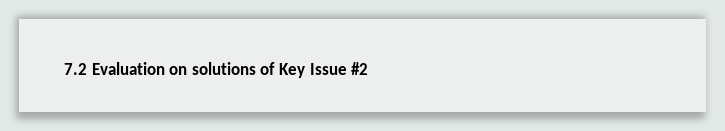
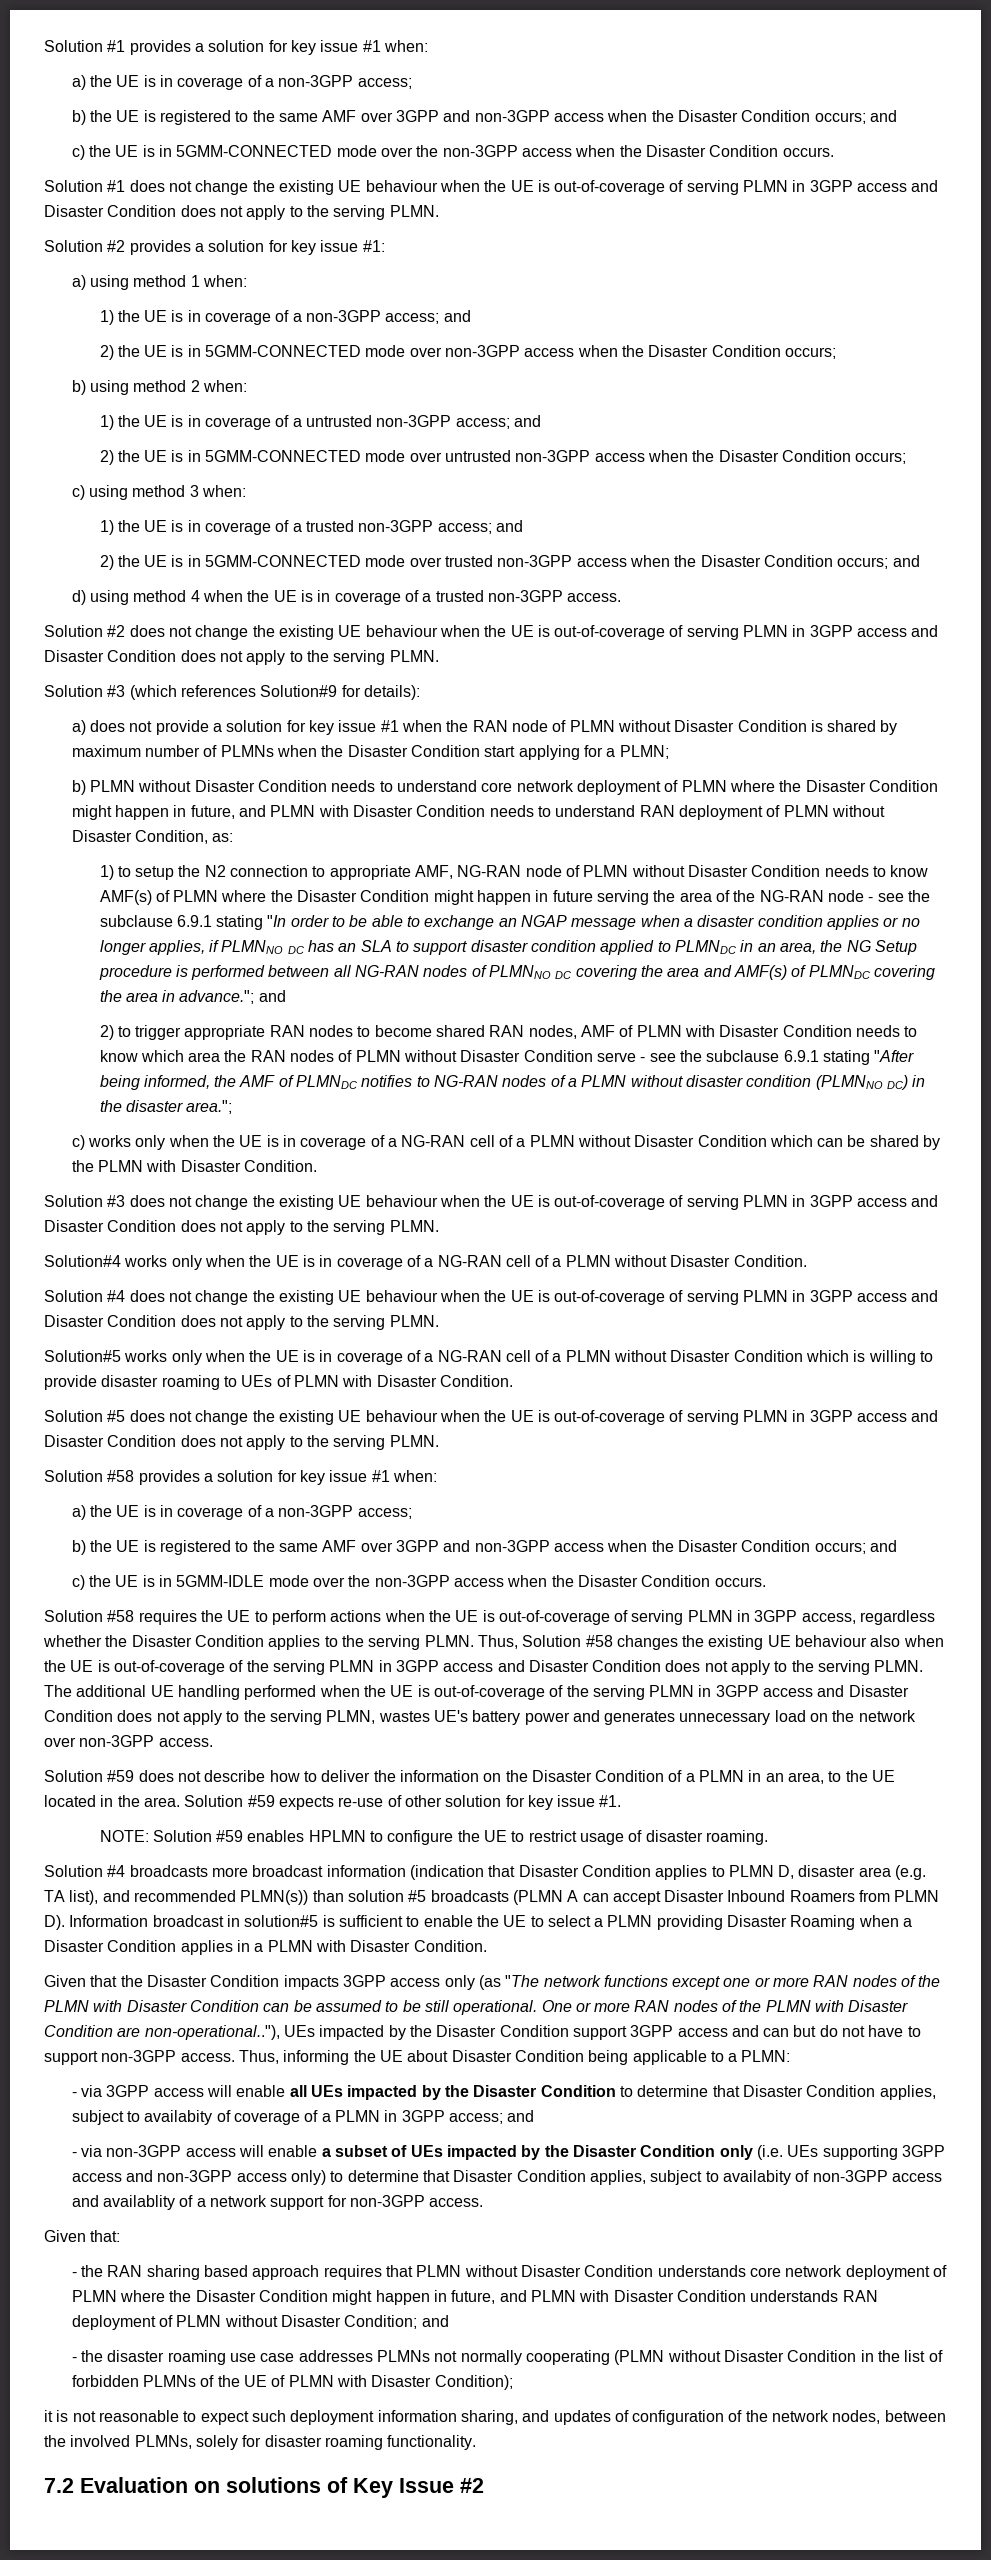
+ Solution #1 provides a solution for key issue #1 when:
+ a) the UE is in coverage of a non-3GPP access;
+ b) the UE is registered to the same AMF over 3GPP and non-3GPP access when the Disaster Condition occurs; and
+ c) the UE is in 5GMM-CONNECTED mode over the non-3GPP access when the Disaster Condition occurs.
+ Solution #1 does not change the existing UE behaviour when the UE is out-of-coverage of serving PLMN in 3GPP access and Disaster Condition does not apply to the serving PLMN.
+ Solution #2 provides a solution for key issue #1:
+ a) using method 1 when:
+ 1) the UE is in coverage of a non-3GPP access; and
+ 2) the UE is in 5GMM-CONNECTED mode over non-3GPP access when the Disaster Condition occurs;
+ b) using method 2 when:
+ 1) the UE is in coverage of a untrusted non-3GPP access; and
+ 2) the UE is in 5GMM-CONNECTED mode over untrusted non-3GPP access when the Disaster Condition occurs;
+ c) using method 3 when:
+ 1) the UE is in coverage of a trusted non-3GPP access; and
+ 2) the UE is in 5GMM-CONNECTED mode over trusted non-3GPP access when the Disaster Condition occurs; and
+ d) using method 4 when the UE is in coverage of a trusted non-3GPP access.
+ Solution #2 does not change the existing UE behaviour when the UE is out-of-coverage of serving PLMN in 3GPP access and Disaster Condition does not apply to the serving PLMN.
+ Solution #3 (which references Solution#9 for details):
+ a) does not provide a solution for key issue #1 when the RAN node of PLMN without Disaster Condition is shared by maximum number of PLMNs when the Disaster Condition start applying for a PLMN;
+ b) PLMN without Disaster Condition needs to understand core network deployment of PLMN where the Disaster Condition might happen in future, and PLMN with Disaster Condition needs to understand RAN deployment of PLMN without Disaster Condition, as:
+ 1) to setup the N2 connection to appropriate AMF, NG-RAN node of PLMN without Disaster Condition needs to know AMF(s) of PLMN where the Disaster Condition might happen in future serving the area of the NG-RAN node - see the subclause 6.9.1 stating "In order to be able to exchange an NGAP message when a disaster condition applies or no longer applies, if PLMNNO DC has an SLA to support disaster condition applied to PLMNDC in an area, the NG Setup procedure is performed between all NG-RAN nodes of PLMNNO DC covering the area and AMF(s) of PLMNDC covering the area in advance."; and
+ 2) to trigger appropriate RAN nodes to become shared RAN nodes, AMF of PLMN with Disaster Condition needs to know which area the RAN nodes of PLMN without Disaster Condition serve - see the subclause 6.9.1 stating "After being informed, the AMF of PLMNDC notifies to NG-RAN nodes of a PLMN without disaster condition (PLMNNO DC) in the disaster area.";
+ c) works only when the UE is in coverage of a NG-RAN cell of a PLMN without Disaster Condition which can be shared by the PLMN with Disaster Condition.
+ Solution #3 does not change the existing UE behaviour when the UE is out-of-coverage of serving PLMN in 3GPP access and Disaster Condition does not apply to the serving PLMN.
+ Solution#4 works only when the UE is in coverage of a NG-RAN cell of a PLMN without Disaster Condition.
+ Solution #4 does not change the existing UE behaviour when the UE is out-of-coverage of serving PLMN in 3GPP access and Disaster Condition does not apply to the serving PLMN.
+ Solution#5 works only when the UE is in coverage of a NG-RAN cell of a PLMN without Disaster Condition which is willing to provide disaster roaming to UEs of PLMN with Disaster Condition.
+ Solution #5 does not change the existing UE behaviour when the UE is out-of-coverage of serving PLMN in 3GPP access and Disaster Condition does not apply to the serving PLMN.
+ Solution #58 provides a solution for key issue #1 when:
+ a) the UE is in coverage of a non-3GPP access;
+ b) the UE is registered to the same AMF over 3GPP and non-3GPP access when the Disaster Condition occurs; and
+ c) the UE is in 5GMM-IDLE mode over the non-3GPP access when the Disaster Condition occurs.
+ Solution #58 requires the UE to perform actions when the UE is out-of-coverage of serving PLMN in 3GPP access, regardless whether the Disaster Condition applies to the serving PLMN. Thus, Solution #58 changes the existing UE behaviour also when the UE is out-of-coverage of the serving PLMN in 3GPP access and Disaster Condition does not apply to the serving PLMN. The additional UE handling performed when the UE is out-of-coverage of the serving PLMN in 3GPP access and Disaster Condition does not apply to the serving PLMN, wastes UE's battery power and generates unnecessary load on the network over non-3GPP access.
+ Solution #59 does not describe how to deliver the information on the Disaster Condition of a PLMN in an area, to the UE located in the area. Solution #59 expects re-use of other solution for key issue #1.
+ NOTE: Solution #59 enables HPLMN to configure the UE to restrict usage of disaster roaming.
+ Solution #4 broadcasts more broadcast information (indication that Disaster Condition applies to PLMN D, disaster area (e.g. TA list), and recommended PLMN(s)) than solution #5 broadcasts (PLMN A can accept Disaster Inbound Roamers from PLMN D). Information broadcast in solution#5 is sufficient to enable the UE to select a PLMN providing Disaster Roaming when a Disaster Condition applies in a PLMN with Disaster Condition.
+ Given that the Disaster Condition impacts 3GPP access only (as "The network functions except one or more RAN nodes of the PLMN with Disaster Condition can be assumed to be still operational. One or more RAN nodes of the PLMN with Disaster Condition are non-operational.."), UEs impacted by the Disaster Condition support 3GPP access and can but do not have to support non-3GPP access. Thus, informing the UE about Disaster Condition being applicable to a PLMN:
+ - via 3GPP access will enable all UEs impacted by the Disaster Condition to determine that Disaster Condition applies, subject to availabity of coverage of a PLMN in 3GPP access; and
+ - via non-3GPP access will enable a subset of UEs impacted by the Disaster Condition only (i.e. UEs supporting 3GPP access and non-3GPP access only) to determine that Disaster Condition applies, subject to availabity of non-3GPP access and availablity of a network support for non-3GPP access.
+ Given that:
+ - the RAN sharing based approach requires that PLMN without Disaster Condition understands core network deployment of PLMN where the Disaster Condition might happen in future, and PLMN with Disaster Condition understands RAN deployment of PLMN without Disaster Condition; and
+ - the disaster roaming use case addresses PLMNs not normally cooperating (PLMN without Disaster Condition in the list of forbidden PLMNs of the UE of PLMN with Disaster Condition);
+ it is not reasonable to expect such deployment information sharing, and updates of configuration of the network nodes, between the involved PLMNs, solely for disaster roaming functionality.

